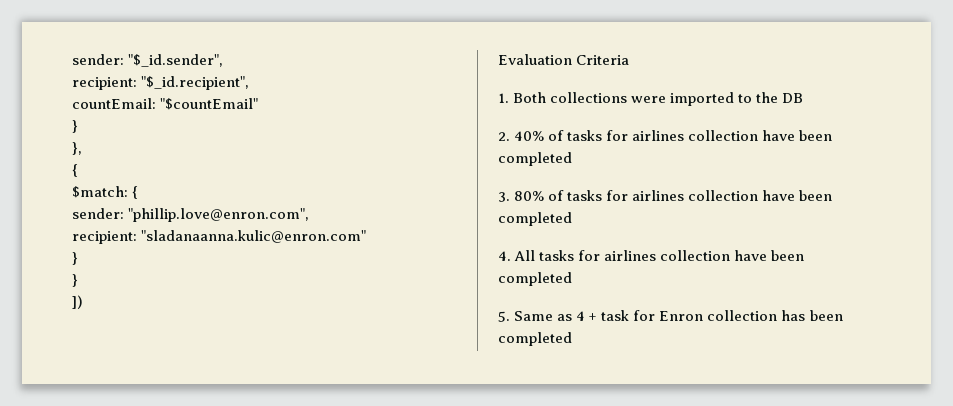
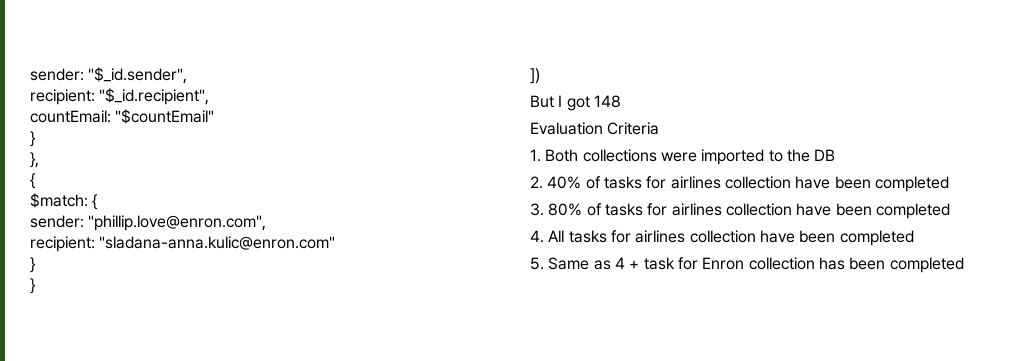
- recipient: "sladanaanna.kulic@enron.com"
+ recipient: "sladana-anna.kulic@enron.com"
+ But I got 148

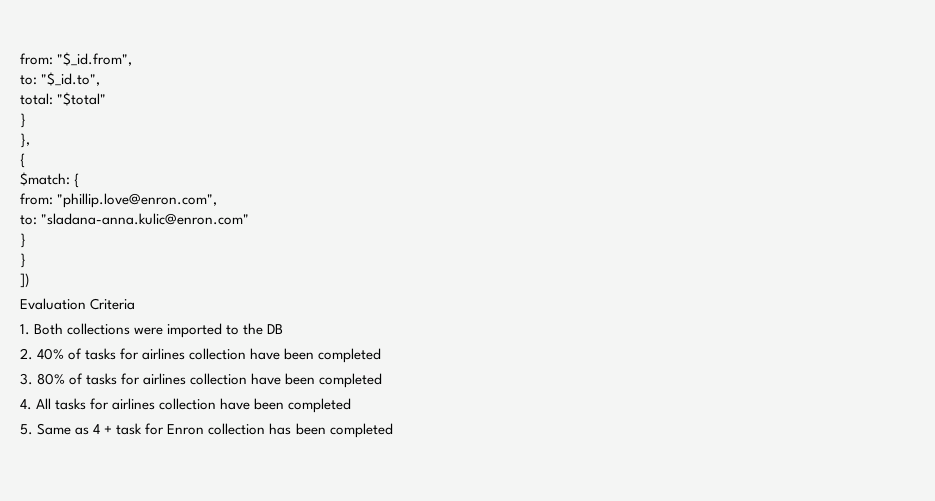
- sender: "$_id.sender",
- recipient: "$_id.recipient",
- countEmail: "$countEmail"
+ from: "$_id.from",
+ to: "$_id.to",
+ total: "$total"
- sender: "phillip.love@enron.com",
+ from: "phillip.love@enron.com",
- recipient: "sladana-anna.kulic@enron.com"
+ to: "sladana-anna.kulic@enron.com"
- But I got 148

